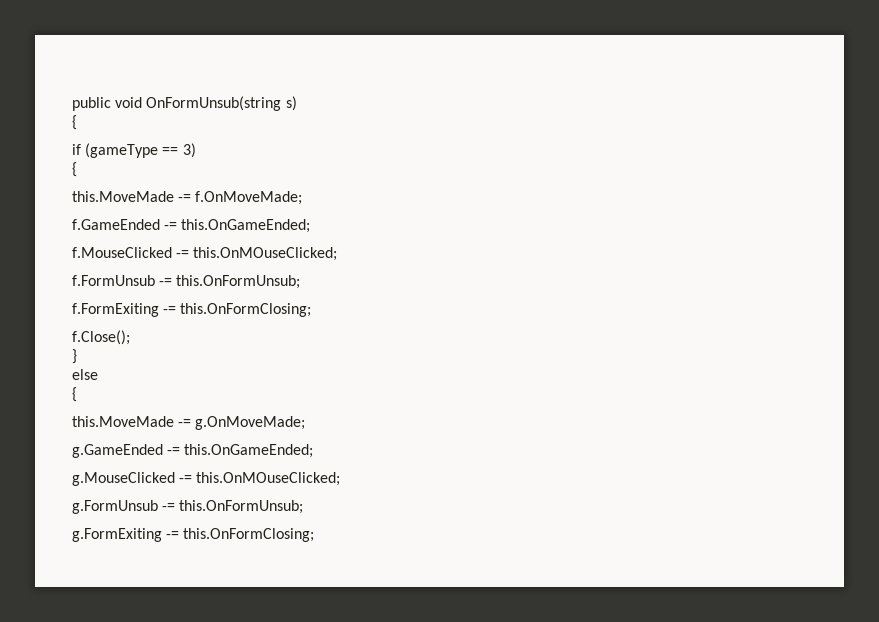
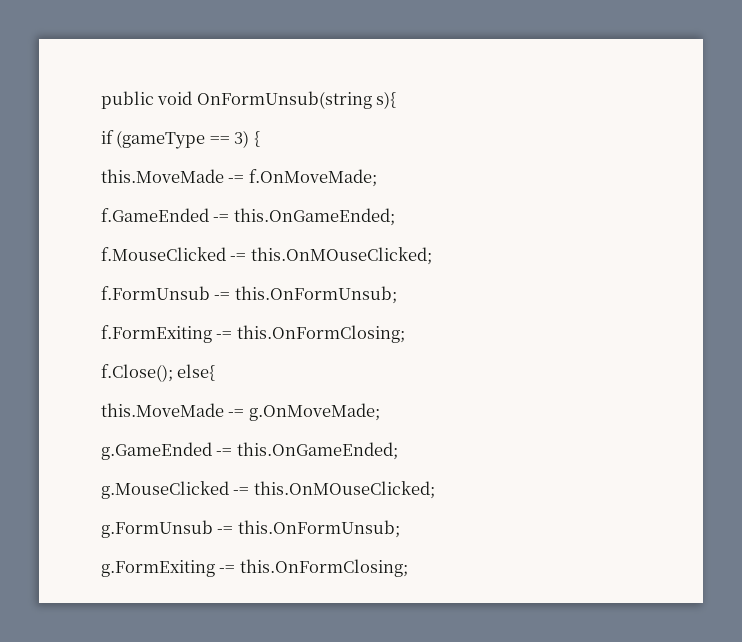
- public void OnFormUnsub(string s)
- {
+ public void OnFormUnsub(string s){
- if (gameType == 3)
- {
+ if (gameType == 3) {
- f.Close();
- }
- else
- {
+ f.Close(); else{

